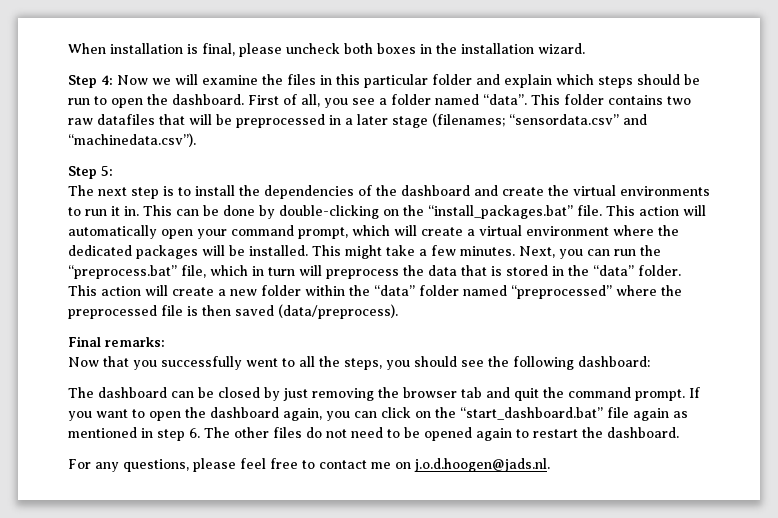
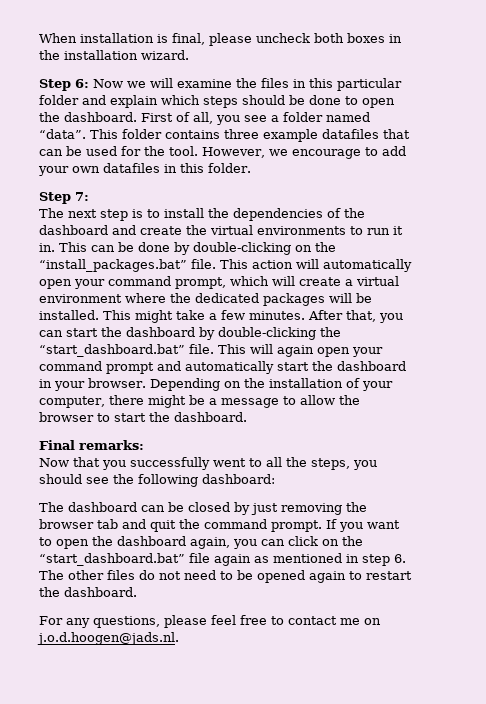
- Step 4: Now we will examine the files in this particular folder and explain which steps should be run to open the dashboard.
+ Step 6: Now we will examine the files in this particular folder and explain which steps should be done to open the dashboard.
- This folder contains two raw datafiles that will be preprocessed in a later stage (filenames; “sensordata.csv” and “machinedata.csv”).
- Step 5:
+ This folder contains three example datafiles that can be used for the tool. However, we encourage to add your own datafiles in this folder.
+ Step 7:
- Next, you can run the “preprocess.bat” file, which in turn will preprocess the data that is stored in the “data” folder. This action will create a new folder within the “data” folder named “preprocessed” where the preprocessed file is then saved (data/preprocess).
+ After that, you can start the dashboard by double-clicking the “start_dashboard.bat” file. This will again open your command prompt and automatically start the dashboard in your browser. Depending on the installation of your computer, there might be a message to allow the browser to start the dashboard.

